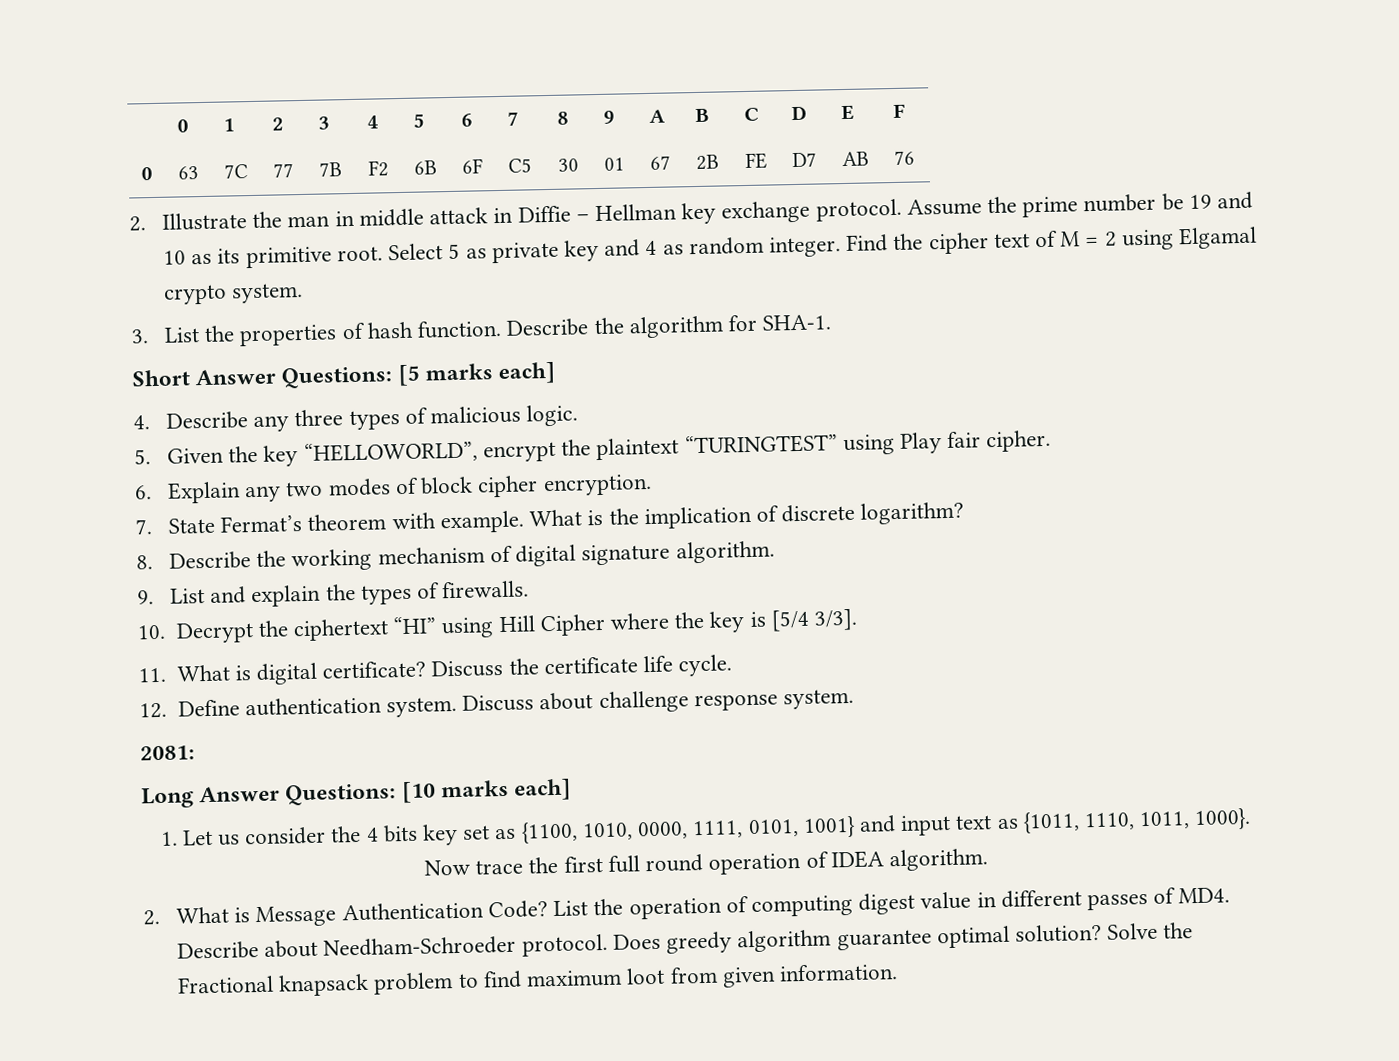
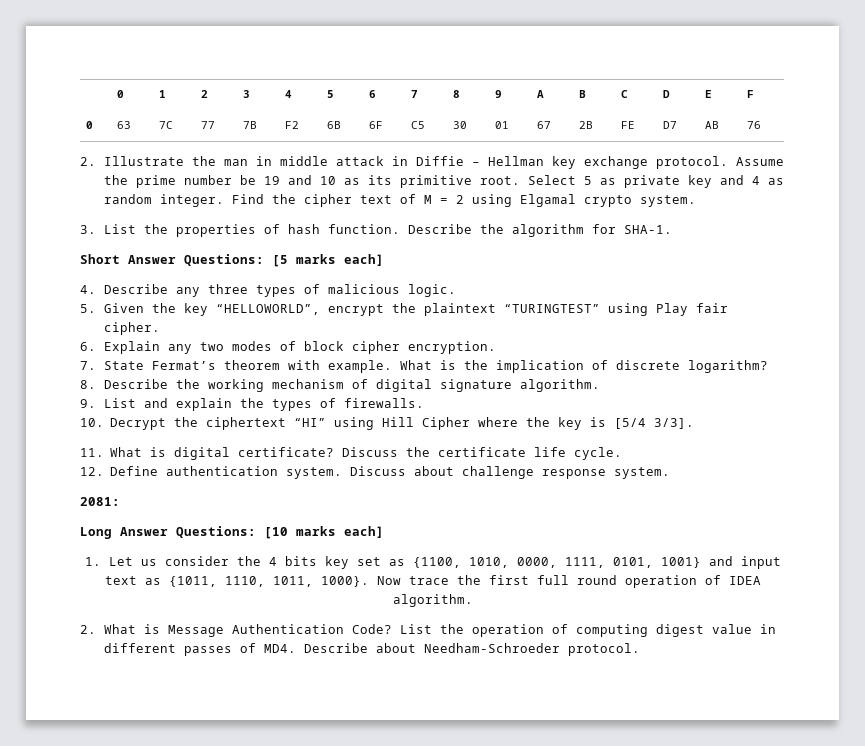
- Does greedy algorithm guarantee optimal solution? Solve the Fractional knapsack problem to find maximum loot from given information.

